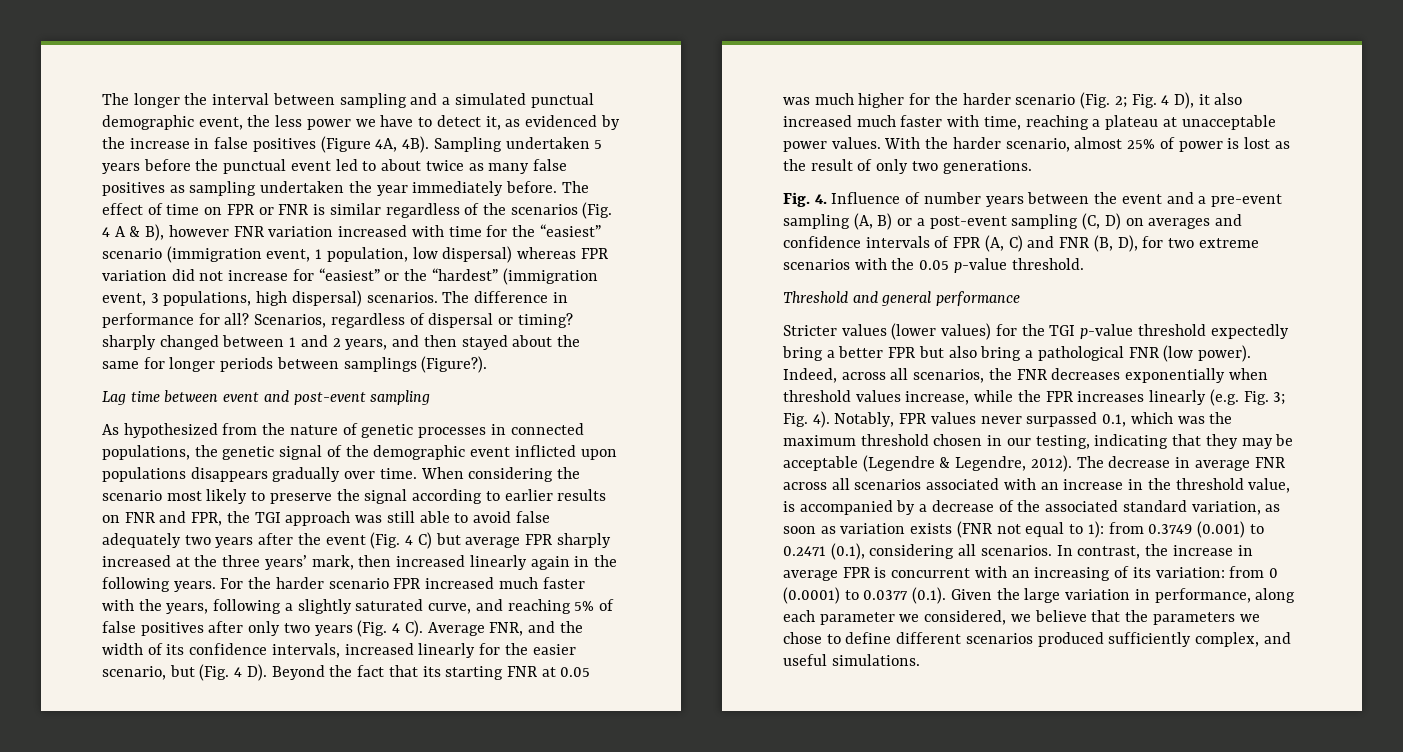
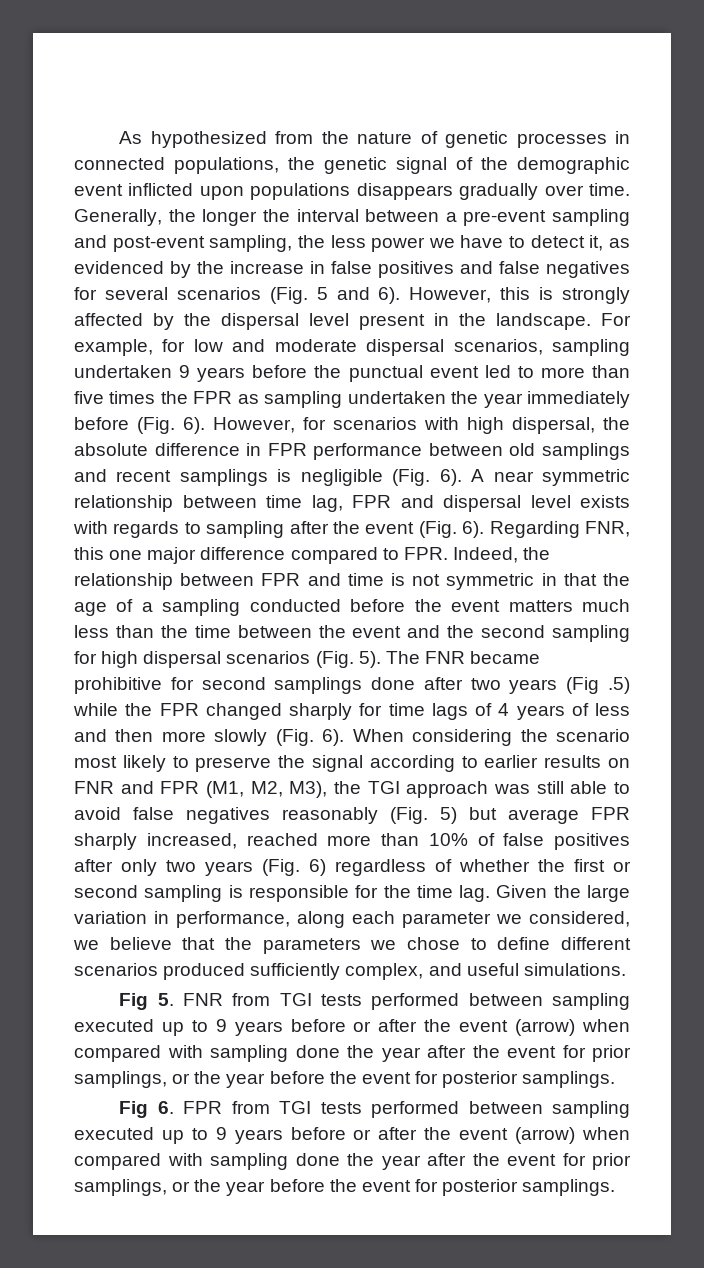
- The longer the interval between sampling and a simulated punctual demographic event, the less power we have to detect it, as evidenced by the increase in false positives (Figure 4A, 4B). Sampling undertaken 5 years before the punctual event led to about twice as many false positives as sampling undertaken the year immediately before. The effect of time on FPR or FNR is similar regardless of the scenarios (Fig. 4 A & B), however FNR variation increased with time for the “easiest” scenario (immigration event, 1 population, low dispersal) whereas FPR variation did not increase for “easiest” or the “hardest” (immigration event, 3 populations, high dispersal) scenarios. The difference in performance for all? Scenarios, regardless of dispersal or timing? sharply changed between 1 and 2 years, and then stayed about the same for longer periods between samplings (Figure?).
- Lag time between event and post-event sampling
+ Generally, the longer the interval between a pre-event sampling and post-event sampling, the less power we have to detect it, as evidenced by the increase in false positives and false negatives for several scenarios (Fig. 5 and 6). However, this is strongly affected by the dispersal level present in the landscape. For example, for low and moderate dispersal scenarios, sampling undertaken 9 years before the punctual event led to more than five times the FPR as sampling undertaken the year immediately before (Fig. 6). However, for scenarios with high dispersal, the absolute difference in FPR performance between old samplings and recent samplings is negligible (Fig. 6). A near symmetric relationship between time lag, FPR and dispersal level exists with regards to sampling after the event (Fig. 6). Regarding FNR, this one major difference compared to FPR. Indeed, the relationship between FPR and time is not symmetric in that the age of a sampling conducted before the event matters much less than the time between the event and the second sampling for high dispersal scenarios (Fig. 5). The FNR became prohibitive for second samplings done after two years (Fig .5) while the FPR changed sharply for time lags of 4 years of less and then more slowly (Fig. 6).
- When considering the scenario most likely to preserve the signal according to earlier results on FNR and FPR, the TGI approach was still able to avoid false adequately two years after the event (Fig. 4 C) but average FPR sharply increased at the three years’ mark, then increased linearly again in the following years. For the harder scenario FPR increased much faster with the years, following a slightly saturated curve, and reaching 5% of false positives after only two years (Fig. 4 C). Average FNR, and the width of its confidence intervals, increased linearly for the easier scenario, but (Fig. 4 D). Beyond the fact that its starting FNR at 0.05 was much higher for the harder scenario (Fig. 2; Fig. 4 D), it also increased much faster with time, reaching a plateau at unacceptable power values. With the harder scenario, almost 25% of power is lost as the result of only two generations.
- Fig. 4. Influence of number years between the event and a pre-event sampling (A, B) or a post-event sampling (C, D) on averages and confidence intervals of FPR (A, C) and FNR (B, D), for two extreme scenarios with the 0.05 p-value threshold.
- Threshold and general performance
- Stricter values (lower values) for the TGI p-value threshold expectedly bring a better FPR but also bring a pathological FNR (low power). Indeed, across all scenarios, the FNR decreases exponentially when threshold values increase, while the FPR increases linearly (e.g. Fig. 3; Fig. 4). Notably, FPR values never surpassed 0.1, which was the maximum threshold chosen in our testing, indicating that they may be acceptable (Legendre & Legendre, 2012). The decrease in average FNR across all scenarios associated with an increase in the threshold value, is accompanied by a decrease of the associated standard variation, as soon as variation exists (FNR not equal to 1): from 0.3749 (0.001) to 0.2471 (0.1), considering all scenarios. In contrast, the increase in average FPR is concurrent with an increasing of its variation: from 0 (0.0001) to 0.0377 (0.1). Given the large variation in performance, along each parameter we considered, we believe that the parameters we chose to define different scenarios produced sufficiently complex, and useful simulations.
+ When considering the scenario most likely to preserve the signal according to earlier results on FNR and FPR (M1, M2, M3), the TGI approach was still able to avoid false negatives reasonably (Fig. 5) but average FPR sharply increased, reached more than 10% of false positives after only two years (Fig. 6) regardless of whether the first or second sampling is responsible for the time lag. Given the large variation in performance, along each parameter we considered, we believe that the parameters we chose to define different scenarios produced sufficiently complex, and useful simulations.
+ Fig 5. FNR from TGI tests performed between sampling executed up to 9 years before or after the event (arrow) when compared with sampling done the year after the event for prior samplings, or the year before the event for posterior samplings.
+ Fig 6. FPR from TGI tests performed between sampling executed up to 9 years before or after the event (arrow) when compared with sampling done the year after the event for prior samplings, or the year before the event for posterior samplings.

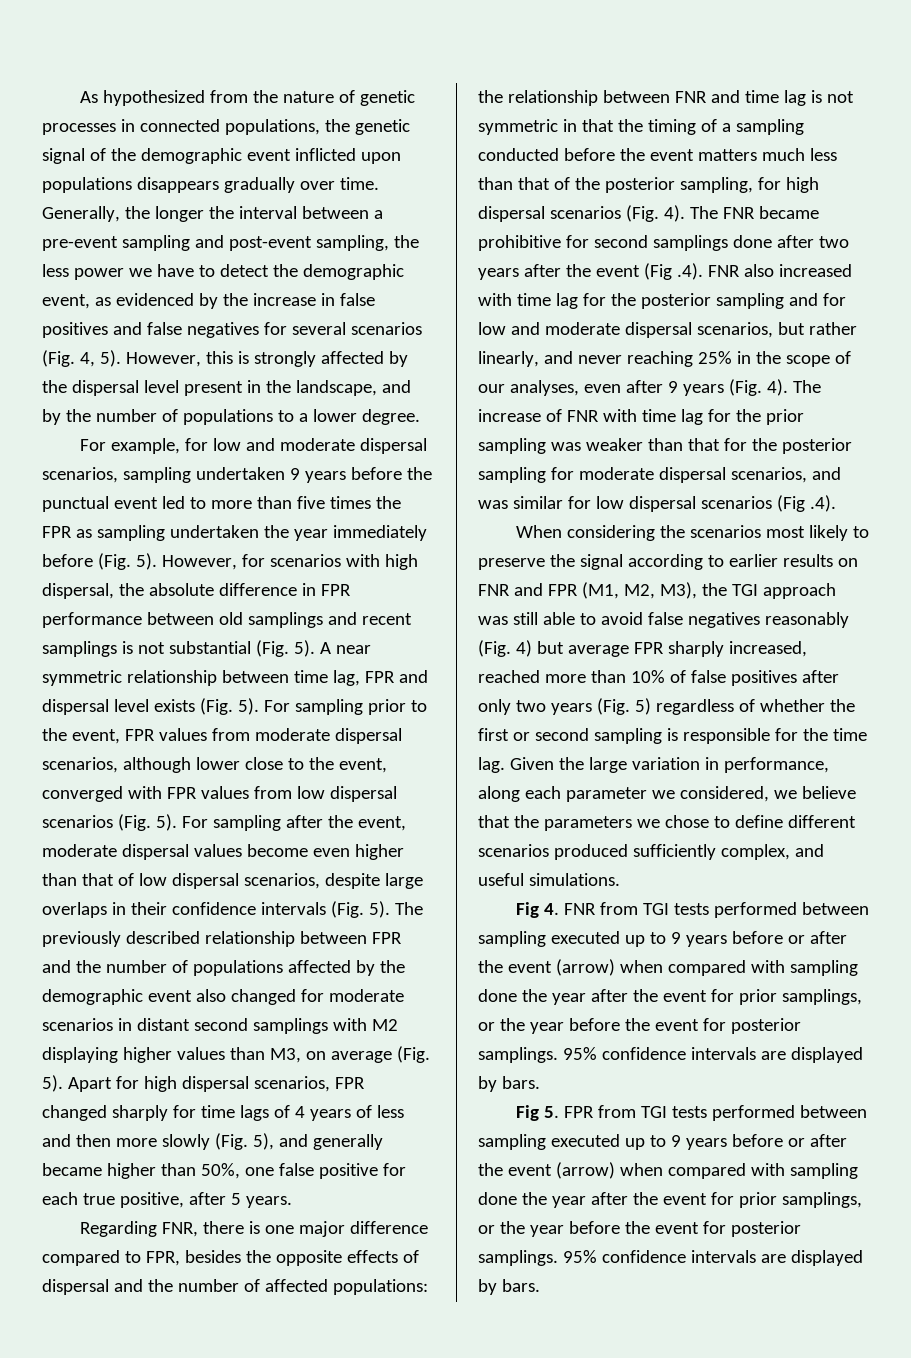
- Generally, the longer the interval between a pre-event sampling and post-event sampling, the less power we have to detect it, as evidenced by the increase in false positives and false negatives for several scenarios (Fig. 5 and 6).
+ Generally, the longer the interval between a pre-event sampling and post-event sampling, the less power we have to detect the demographic event, as evidenced by the increase in false positives and false negatives for several scenarios (Fig. 4, 5).
- However, this is strongly affected by the dispersal level present in the landscape. For example, for low and moderate dispersal scenarios, sampling undertaken 9 years before the punctual event led to more than five times the FPR as sampling undertaken the year immediately before (Fig. 6).
+ However, this is strongly affected by the dispersal level present in the landscape, and by the number of populations to a lower degree.
+ For example, for low and moderate dispersal scenarios, sampling undertaken 9 years before the punctual event led to more than five times the FPR as sampling undertaken the year immediately before (Fig. 5).
- However, for scenarios with high dispersal, the absolute difference in FPR performance between old samplings and recent samplings is negligible (Fig. 6).
+ However, for scenarios with high dispersal, the absolute difference in FPR performance between old samplings and recent samplings is not substantial (Fig. 5).
- A near symmetric relationship between time lag, FPR and dispersal level exists with regards to sampling after the event (Fig. 6). Regarding FNR, this one major difference compared to FPR. Indeed, the relationship between FPR and time is not symmetric in that the age of a sampling conducted before the event matters much less than the time between the event and the second sampling for high dispersal scenarios (Fig. 5). The FNR became prohibitive for second samplings done after two years (Fig .5) while the FPR changed sharply for time lags of 4 years of less and then more slowly (Fig. 6). When considering the scenario most likely to preserve the signal according to earlier results on FNR and FPR (M1, M2, M3), the TGI approach was still able to avoid false negatives reasonably (Fig. 5) but average FPR sharply increased, reached more than 10% of false positives after only two years (Fig. 6) regardless of whether the first or second sampling is responsible for the time lag.
+ A near symmetric relationship between time lag, FPR and dispersal level exists (Fig. 5). For sampling prior to the event, FPR values from moderate dispersal scenarios, although lower close to the event, converged with FPR values from low dispersal scenarios (Fig. 5). For sampling after the event, moderate dispersal values become even higher than that of low dispersal scenarios, despite large overlaps in their confidence intervals (Fig. 5). The previously described relationship between FPR and the number of populations affected by the demographic event also changed for moderate scenarios in distant second samplings with M2 displaying higher values than M3, on average (Fig. 5). Apart for high dispersal scenarios, FPR changed sharply for time lags of 4 years of less and then more slowly (Fig. 5), and generally became higher than 50%, one false positive for each true positive, after 5 years.
+ Regarding FNR, there is one major difference compared to FPR, besides the opposite effects of dispersal and the number of affected populations: the relationship between FNR and time lag is not symmetric in that the timing of a sampling conducted before the event matters much less than that of the posterior sampling, for high dispersal scenarios (Fig. 4). The FNR became prohibitive for second samplings done after two years after the event (Fig .4). FNR also increased with time lag for the posterior sampling and for low and moderate dispersal scenarios, but rather linearly, and never reaching 25% in the scope of our analyses, even after 9 years (Fig. 4). The increase of FNR with time lag for the prior sampling was weaker than that for the posterior sampling for moderate dispersal scenarios, and was similar for low dispersal scenarios (Fig .4).
+ When considering the scenarios most likely to preserve the signal according to earlier results on FNR and FPR (M1, M2, M3), the TGI approach was still able to avoid false negatives reasonably (Fig. 4) but average FPR sharply increased, reached more than 10% of false positives after only two years (Fig. 5) regardless of whether the first or second sampling is responsible for the time lag.
- Fig 5. FNR from TGI tests performed between sampling executed up to 9 years before or after the event (arrow) when compared with sampling done the year after the event for prior samplings, or the year before the event for posterior samplings.
- Fig 6. FPR from TGI tests performed between sampling executed up to 9 years before or after the event (arrow) when compared with sampling done the year after the event for prior samplings, or the year before the event for posterior samplings.
+ Fig 4. FNR from TGI tests performed between sampling executed up to 9 years before or after the event (arrow) when compared with sampling done the year after the event for prior samplings, or the year before the event for posterior samplings. 95% confidence intervals are displayed by bars.
+ Fig 5. FPR from TGI tests performed between sampling executed up to 9 years before or after the event (arrow) when compared with sampling done the year after the event for prior samplings, or the year before the event for posterior samplings. 95% confidence intervals are displayed by bars.

